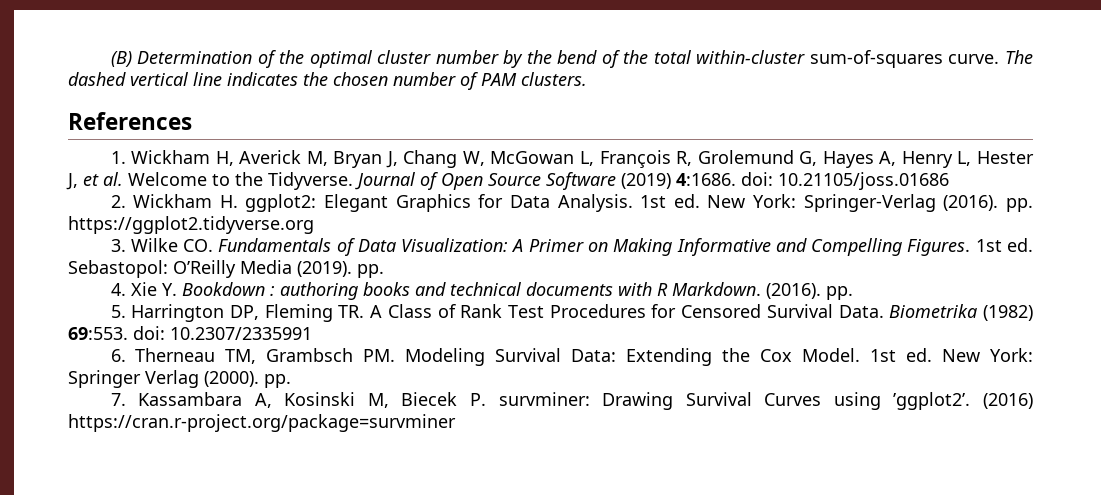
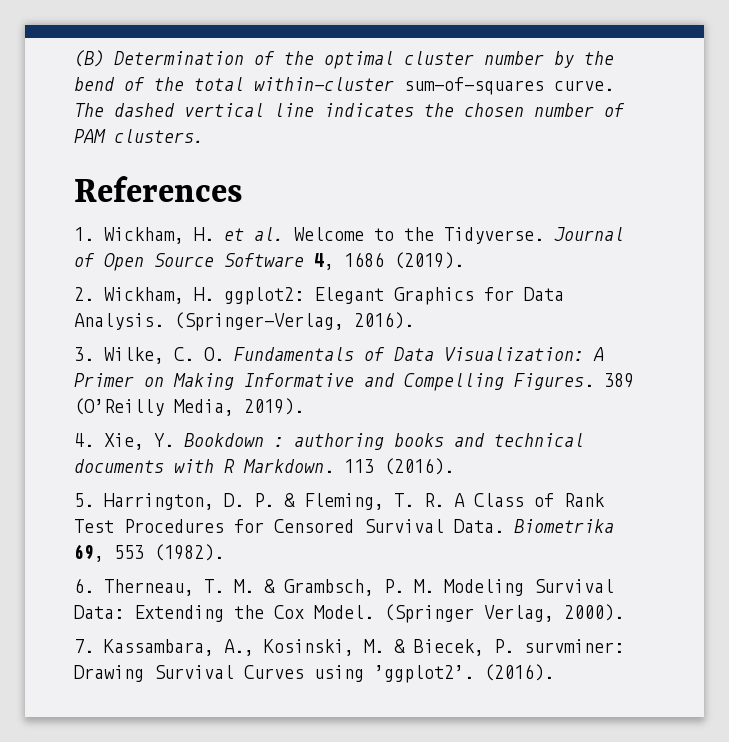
- 1. Wickham H, Averick M, Bryan J, Chang W, McGowan L, François R, Grolemund G, Hayes A, Henry L, Hester J, et al. Welcome to the Tidyverse.
+ 1. Wickham, H. et al. Welcome to the Tidyverse.
- Journal of Open Source Software (2019) 4:1686. doi: 10.21105/joss.01686
+ Journal of Open Source Software 4, 1686 (2019).
- 2. Wickham H. ggplot2: Elegant Graphics for Data Analysis.
+ 2. Wickham, H. ggplot2: Elegant Graphics for Data Analysis.
- 1st ed. New York: Springer-Verlag (2016). pp. https://ggplot2.tidyverse.org
- 3. Wilke CO. Fundamentals of Data Visualization: A Primer on Making Informative and Compelling Figures.
+ (Springer-Verlag, 2016).
+ 3. Wilke, C. O. Fundamentals of Data Visualization: A Primer on Making Informative and Compelling Figures.
- 1st ed. Sebastopol: O’Reilly Media (2019). pp.
+ 389 (O’Reilly Media, 2019).
- 4. Xie Y. Bookdown : authoring books and technical documents with R Markdown. (2016). pp.
+ 4. Xie, Y. Bookdown : authoring books and technical documents with R Markdown. 113 (2016).
- 5. Harrington DP, Fleming TR. A Class of Rank Test Procedures for Censored Survival Data.
+ 5. Harrington, D. P. & Fleming, T. R. A Class of Rank Test Procedures for Censored Survival Data.
- Biometrika (1982) 69:553. doi: 10.2307/2335991
- 6. Therneau TM, Grambsch PM. Modeling Survival Data: Extending the Cox Model.
+ Biometrika 69, 553 (1982).
+ 6. Therneau, T. M. & Grambsch, P. M. Modeling Survival Data: Extending the Cox Model.
- 1st ed. New York: Springer Verlag (2000). pp.
- 7. Kassambara A, Kosinski M, Biecek P. survminer: Drawing Survival Curves using ’ggplot2’. (2016) https://cran.r-project.org/package=survminer
+ (Springer Verlag, 2000).
+ 7. Kassambara, A., Kosinski, M. & Biecek, P. survminer: Drawing Survival Curves using ’ggplot2’. (2016).

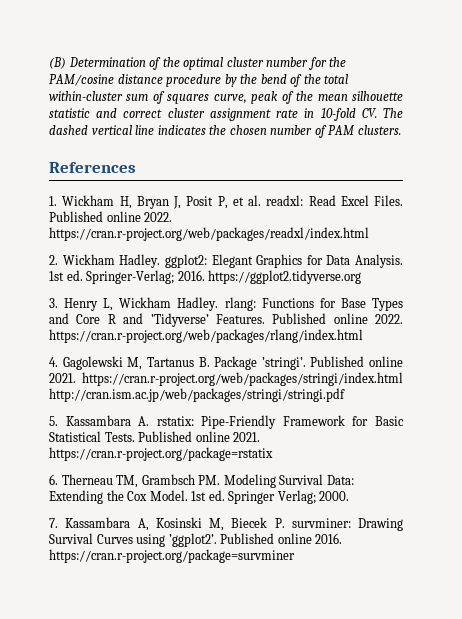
- (B) Determination of the optimal cluster number by the bend of the total within-cluster sum-of-squares curve. The dashed vertical line indicates the chosen number of PAM clusters.
+ (B) Determination of the optimal cluster number for the PAM/cosine distance procedure by the bend of the total within-cluster sum of squares curve, peak of the mean silhouette statistic and correct cluster assignment rate in 10-fold CV. The dashed vertical line indicates the chosen number of PAM clusters.
- 1. Wickham, H. et al. Welcome to the Tidyverse. Journal of Open Source Software 4, 1686 (2019).
+ 1. Wickham H, Bryan J, Posit P, et al. readxl: Read Excel Files. Published online 2022. https://cran.r-project.org/web/packages/readxl/index.html
- 2. Wickham, H. ggplot2: Elegant Graphics for Data Analysis.
+ 2. Wickham Hadley. ggplot2: Elegant Graphics for Data Analysis.
- (Springer-Verlag, 2016).
- 3. Wilke, C. O. Fundamentals of Data Visualization: A Primer on Making Informative and Compelling Figures. 389 (O’Reilly Media, 2019).
- 4. Xie, Y. Bookdown : authoring books and technical documents with R Markdown. 113 (2016).
- 5. Harrington, D. P. & Fleming, T. R. A Class of Rank Test Procedures for Censored Survival Data. Biometrika 69, 553 (1982).
- 6. Therneau, T. M. & Grambsch, P. M. Modeling Survival Data: Extending the Cox Model.
+ 1st ed. Springer-Verlag; 2016. https://ggplot2.tidyverse.org
+ 3. Henry L, Wickham Hadley. rlang: Functions for Base Types and Core R and ’Tidyverse’ Features. Published online 2022. https://cran.r-project.org/web/packages/rlang/index.html
+ 4. Gagolewski M, Tartanus B. Package ’stringi’. Published online 2021. https://cran.r-project.org/web/packages/stringi/index.html http://cran.ism.ac.jp/web/packages/stringi/stringi.pdf
+ 5. Kassambara A. rstatix: Pipe-Friendly Framework for Basic Statistical Tests. Published online 2021. https://cran.r-project.org/package=rstatix
+ 6. Therneau TM, Grambsch PM. Modeling Survival Data: Extending the Cox Model.
- (Springer Verlag, 2000).
- 7. Kassambara, A., Kosinski, M. & Biecek, P. survminer: Drawing Survival Curves using ’ggplot2’. (2016).
+ 1st ed. Springer Verlag; 2000.
+ 7. Kassambara A, Kosinski M, Biecek P. survminer: Drawing Survival Curves using ’ggplot2’. Published online 2016. https://cran.r-project.org/package=survminer

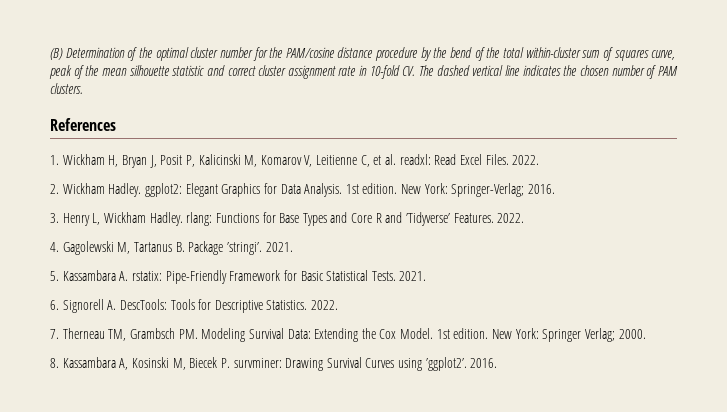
- 1. Wickham H, Bryan J, Posit P, et al. readxl: Read Excel Files. Published online 2022. https://cran.r-project.org/web/packages/readxl/index.html
+ 1. Wickham H, Bryan J, Posit P, Kalicinski M, Komarov V, Leitienne C, et al. readxl: Read Excel Files. 2022.
- 1st ed. Springer-Verlag; 2016. https://ggplot2.tidyverse.org
+ 1st edition. New York: Springer-Verlag; 2016.
- 3. Henry L, Wickham Hadley. rlang: Functions for Base Types and Core R and ’Tidyverse’ Features. Published online 2022. https://cran.r-project.org/web/packages/rlang/index.html
+ 3. Henry L, Wickham Hadley. rlang: Functions for Base Types and Core R and ’Tidyverse’ Features. 2022.
- 4. Gagolewski M, Tartanus B. Package ’stringi’. Published online 2021. https://cran.r-project.org/web/packages/stringi/index.html http://cran.ism.ac.jp/web/packages/stringi/stringi.pdf
+ 4. Gagolewski M, Tartanus B. Package ’stringi’. 2021.
- 5. Kassambara A. rstatix: Pipe-Friendly Framework for Basic Statistical Tests. Published online 2021. https://cran.r-project.org/package=rstatix
+ 5. Kassambara A. rstatix: Pipe-Friendly Framework for Basic Statistical Tests. 2021.
- 6. Therneau TM, Grambsch PM. Modeling Survival Data: Extending the Cox Model.
+ 6. Signorell A. DescTools: Tools for Descriptive Statistics. 2022.
+ 7. Therneau TM, Grambsch PM. Modeling Survival Data: Extending the Cox Model.
- 1st ed. Springer Verlag; 2000.
+ 1st edition. New York: Springer Verlag; 2000.
- 7. Kassambara A, Kosinski M, Biecek P. survminer: Drawing Survival Curves using ’ggplot2’. Published online 2016. https://cran.r-project.org/package=survminer
+ 8. Kassambara A, Kosinski M, Biecek P. survminer: Drawing Survival Curves using ’ggplot2’. 2016.

